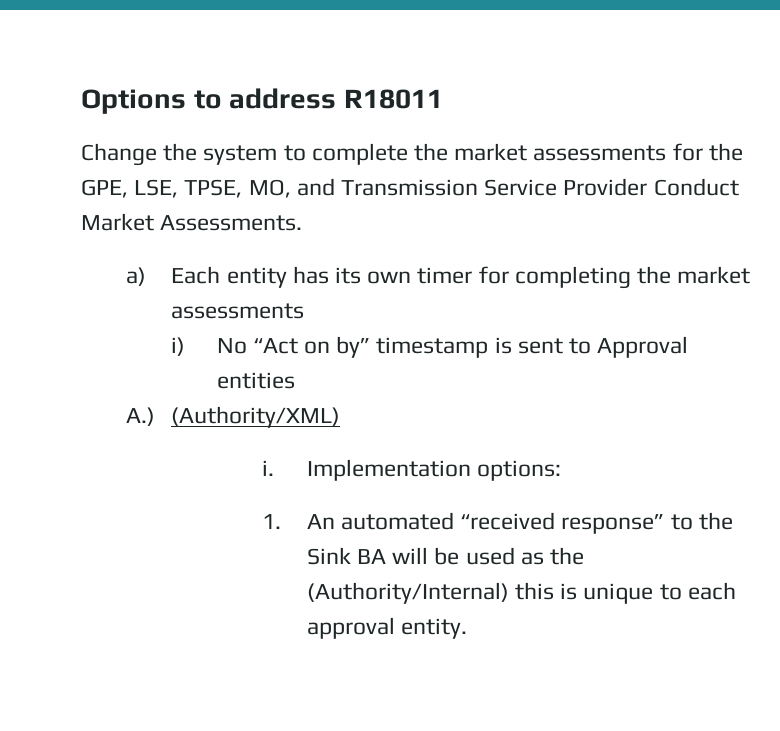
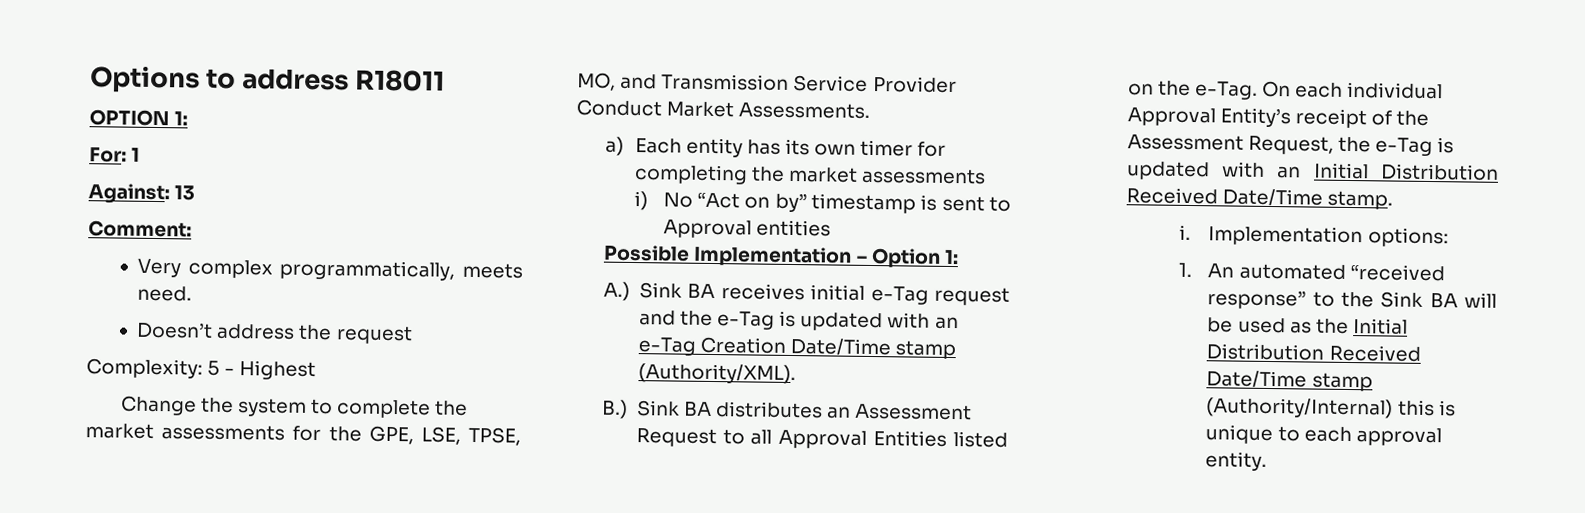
+ OPTION 1:
+ For: 1
+ Against: 13
+ Comment:
+ Very complex programmatically, meets need.
+ Doesn’t address the request
+ Complexity: 5 - Highest
- A.) (Authority/XML)
+ Possible Implementation – Option 1:
+ A.) Sink BA receives initial e-Tag request and the e-Tag is updated with an e-Tag Creation Date/Time stamp (Authority/XML).
+ B.) Sink BA distributes an Assessment Request to all Approval Entities listed on the e-Tag. On each individual Approval Entity’s receipt of the Assessment Request, the e-Tag is updated with an Initial Distribution Received Date/Time stamp.
- 1. An automated “received response” to the Sink BA will be used as the (Authority/Internal) this is unique to each approval entity.
+ 1. An automated “received response” to the Sink BA will be used as the Initial Distribution Received Date/Time stamp (Authority/Internal) this is unique to each approval entity.

